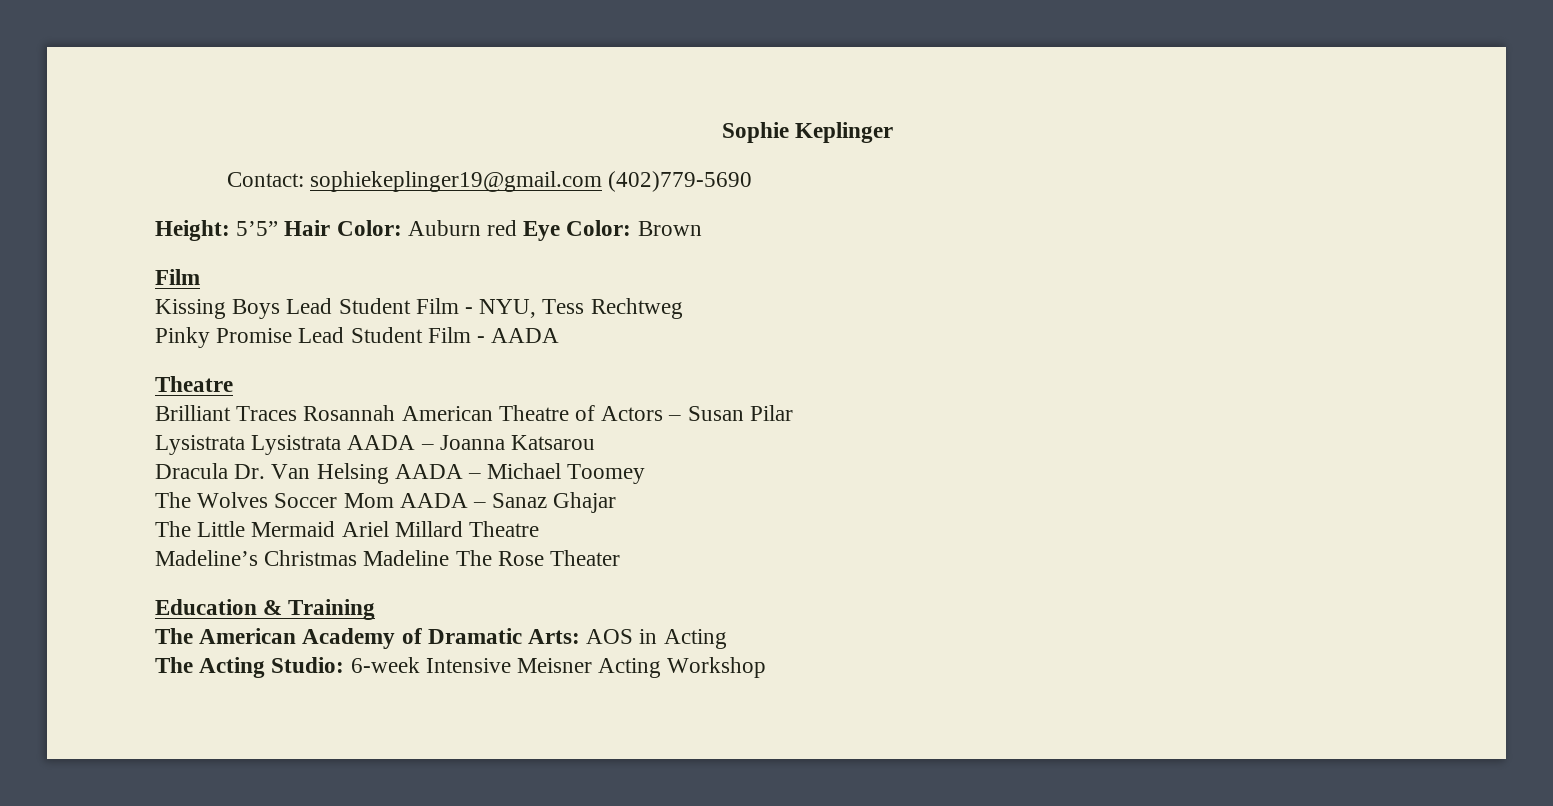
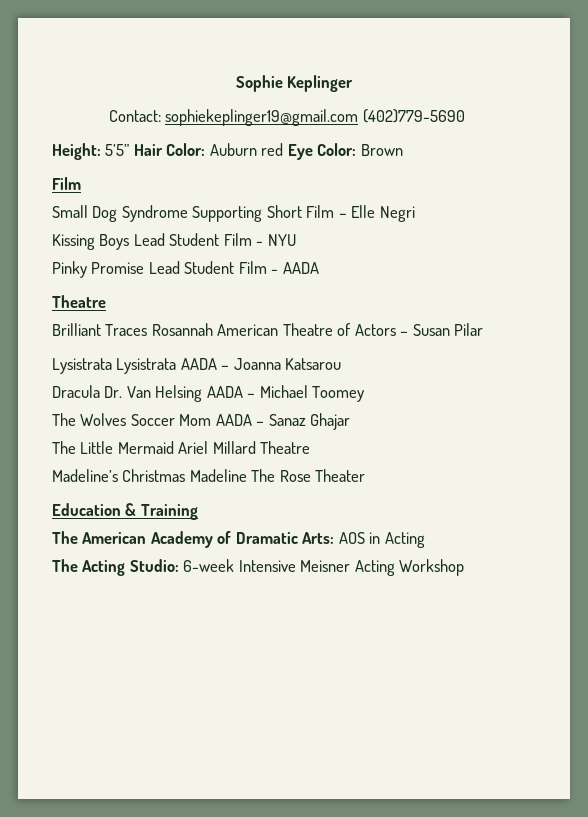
+ Small Dog Syndrome Supporting Short Film – Elle Negri
- Kissing Boys Lead Student Film - NYU, Tess Rechtweg
+ Kissing Boys Lead Student Film - NYU

